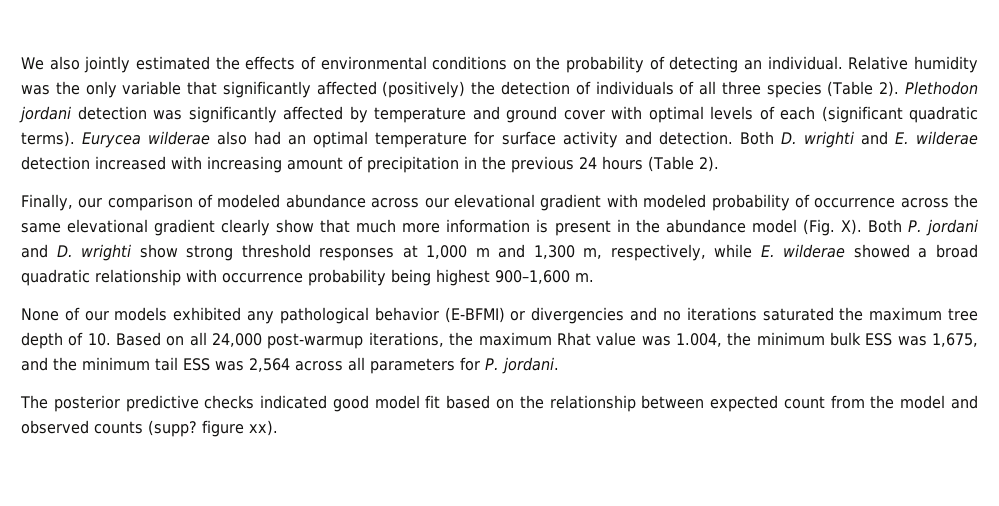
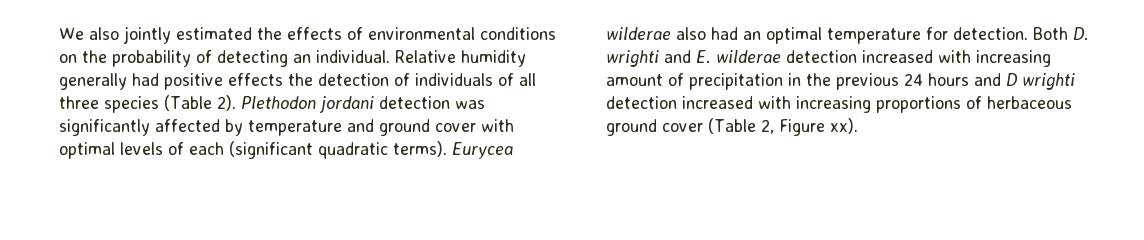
- Relative humidity was the only variable that significantly affected (positively) the detection of individuals of all three species (Table 2).
+ Relative humidity generally had positive effects the detection of individuals of all three species (Table 2).
- Eurycea wilderae also had an optimal temperature for surface activity and detection.
+ Eurycea wilderae also had an optimal temperature for detection.
- Both D. wrighti and E. wilderae detection increased with increasing amount of precipitation in the previous 24 hours (Table 2).
- Finally, our comparison of modeled abundance across our elevational gradient with modeled probability of occurrence across the same elevational gradient clearly show that much more information is present in the abundance model (Fig. X). Both P. jordani and D. wrighti show strong threshold responses at 1,000 m and 1,300 m, respectively, while E. wilderae showed a broad quadratic relationship with occurrence probability being highest 900–1,600 m.
- None of our models exhibited any pathological behavior (E-BFMI) or divergencies and no iterations saturated the maximum tree depth of 10. Based on all 24,000 post-warmup iterations, the maximum Rhat value was 1.004, the minimum bulk ESS was 1,675, and the minimum tail ESS was 2,564 across all parameters for P. jordani.
- The posterior predictive checks indicated good model fit based on the relationship between expected count from the model and observed counts (supp? figure xx).
+ Both D. wrighti and E. wilderae detection increased with increasing amount of precipitation in the previous 24 hours and D wrighti detection increased with increasing proportions of herbaceous ground cover (Table 2, Figure xx).

